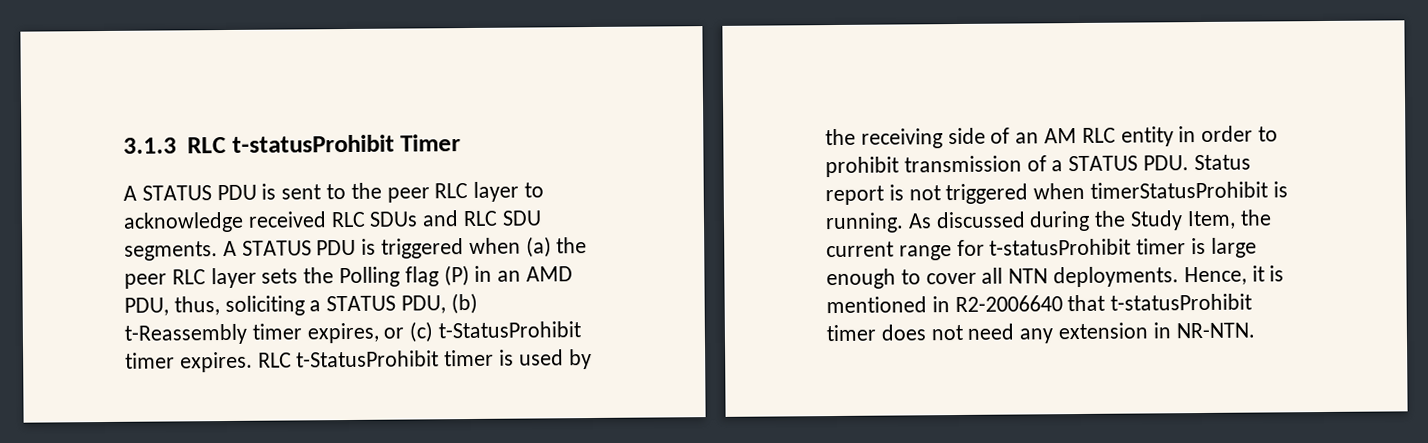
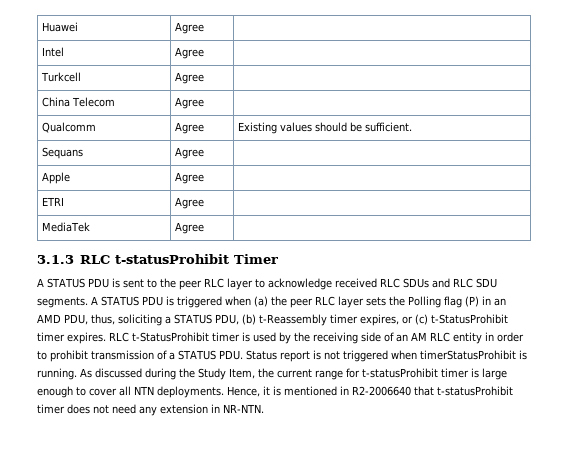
+ Huawei | Agree |
+ Intel | Agree |
+ Turkcell | Agree |
+ China Telecom | Agree |
+ Qualcomm | Agree | Existing values should be sufficient.
+ Sequans | Agree |
+ Apple | Agree |
+ ETRI | Agree |
+ MediaTek | Agree |

